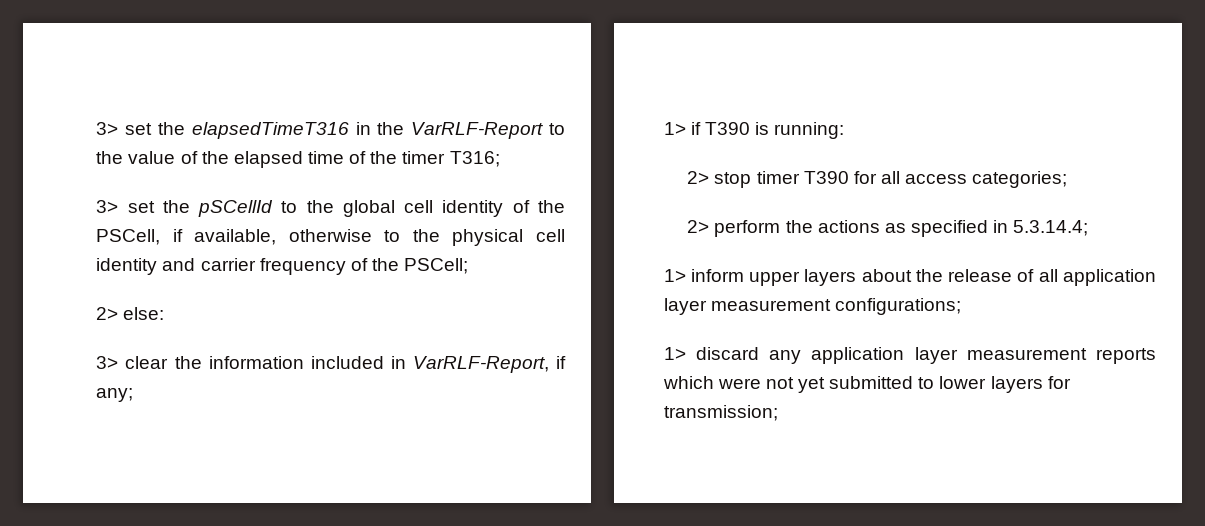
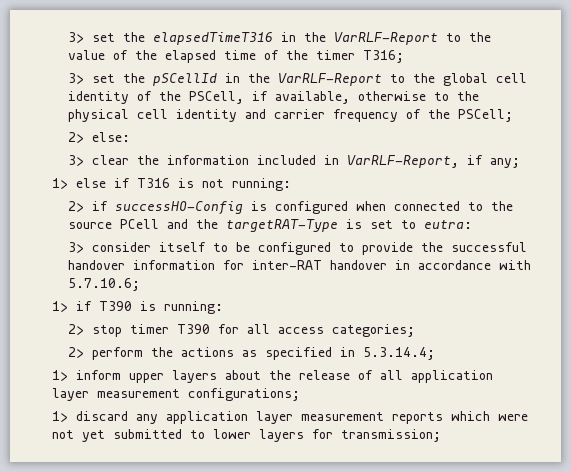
- 3> set the pSCellId to the global cell identity of the PSCell, if available, otherwise to the physical cell identity and carrier frequency of the PSCell;
+ 3> set the pSCellId in the VarRLF-Report to the global cell identity of the PSCell, if available, otherwise to the physical cell identity and carrier frequency of the PSCell;
+ 1> else if T316 is not running:
+ 2> if successHO-Config is configured when connected to the source PCell and the targetRAT-Type is set to eutra:
+ 3> consider itself to be configured to provide the successful handover information for inter-RAT handover in accordance with 5.7.10.6;

